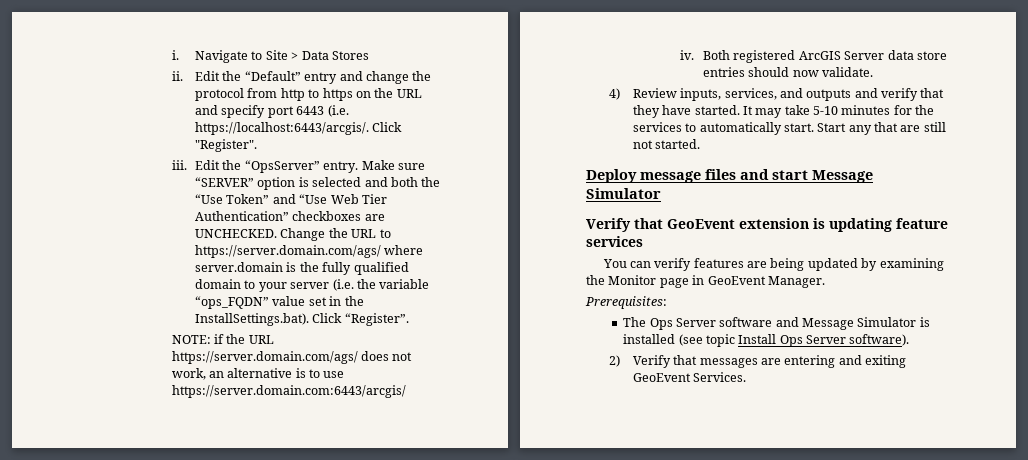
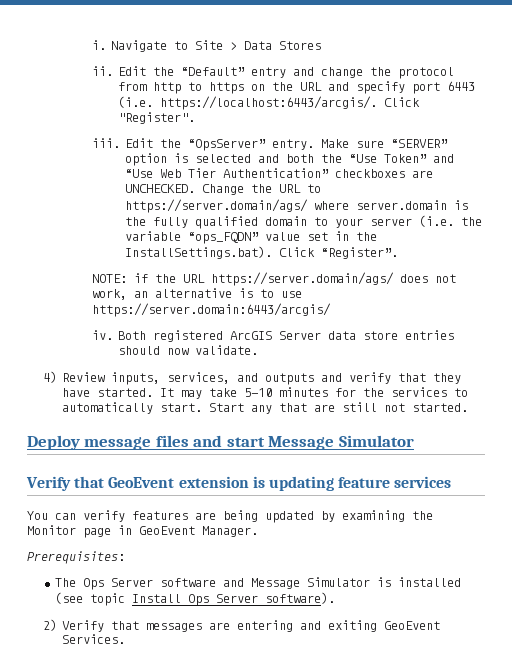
- Change the URL to https://server.domain.com/ags/ where server.domain is the fully qualified domain to your server (i.e. the variable “ops_FQDN” value set in the InstallSettings.bat). Click “Register”.
+ Change the URL to https://server.domain/ags/ where server.domain is the fully qualified domain to your server (i.e. the variable “ops_FQDN” value set in the InstallSettings.bat). Click “Register”.
- NOTE: if the URL https://server.domain.com/ags/ does not work, an alternative is to use https://server.domain.com:6443/arcgis/
+ NOTE: if the URL https://server.domain/ags/ does not work, an alternative is to use https://server.domain:6443/arcgis/

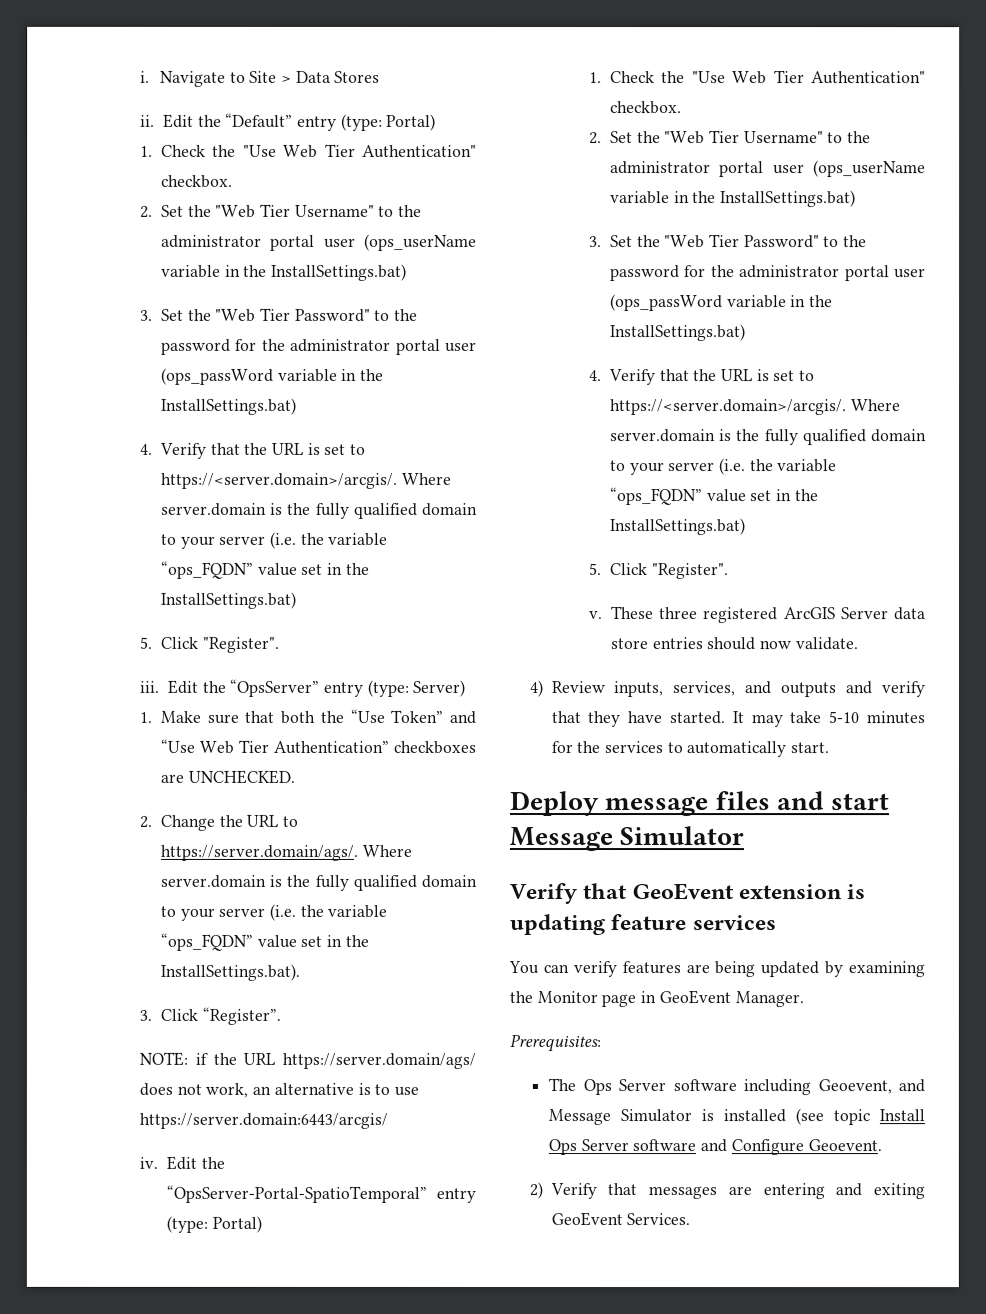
- Edit the “Default” entry and change the protocol from http to https on the URL and specify port 6443 (i.e. https://localhost:6443/arcgis/. Click "Register".
+ Edit the “Default” entry (type: Portal)
+ 1. Check the "Use Web Tier Authentication" checkbox.
+ 2. Set the "Web Tier Username" to the administrator portal user (ops_userName variable in the InstallSettings.bat)
+ 3. Set the "Web Tier Password" to the password for the administrator portal user (ops_passWord variable in the InstallSettings.bat)
+ 4. Verify that the URL is set to https://<server.domain>/arcgis/. Where server.domain is the fully qualified domain to your server (i.e. the variable “ops_FQDN” value set in the InstallSettings.bat)
+ 5. Click "Register".
- Edit the “OpsServer” entry. Make sure “SERVER” option is selected and both the “Use Token” and “Use Web Tier Authentication” checkboxes are UNCHECKED. Change the URL to https://server.domain/ags/ where server.domain is the fully qualified domain to your server (i.e. the variable “ops_FQDN” value set in the InstallSettings.bat). Click “Register”.
+ Edit the “OpsServer” entry (type: Server)
+ 1. Make sure that both the “Use Token” and “Use Web Tier Authentication” checkboxes are UNCHECKED.
+ 2. Change the URL to https://server.domain/ags/. Where server.domain is the fully qualified domain to your server (i.e. the variable “ops_FQDN” value set in the InstallSettings.bat).
+ 3. Click “Register”.
- Both registered ArcGIS Server data store entries should now validate.
+ Edit the “OpsServer-Portal-SpatioTemporal” entry (type: Portal)
+ 1. Check the "Use Web Tier Authentication" checkbox.
+ 2. Set the "Web Tier Username" to the administrator portal user (ops_userName variable in the InstallSettings.bat)
+ 3. Set the "Web Tier Password" to the password for the administrator portal user (ops_passWord variable in the InstallSettings.bat)
+ 4. Verify that the URL is set to https://<server.domain>/arcgis/. Where server.domain is the fully qualified domain to your server (i.e. the variable “ops_FQDN” value set in the InstallSettings.bat)
+ 5. Click "Register".
+ v. These three registered ArcGIS Server data store entries should now validate.
- Start any that are still not started.
- The Ops Server software and Message Simulator is installed (see topic Install Ops Server software).
+ The Ops Server software including Geoevent, and Message Simulator is installed (see topic Install Ops Server software and Configure Geoevent.

